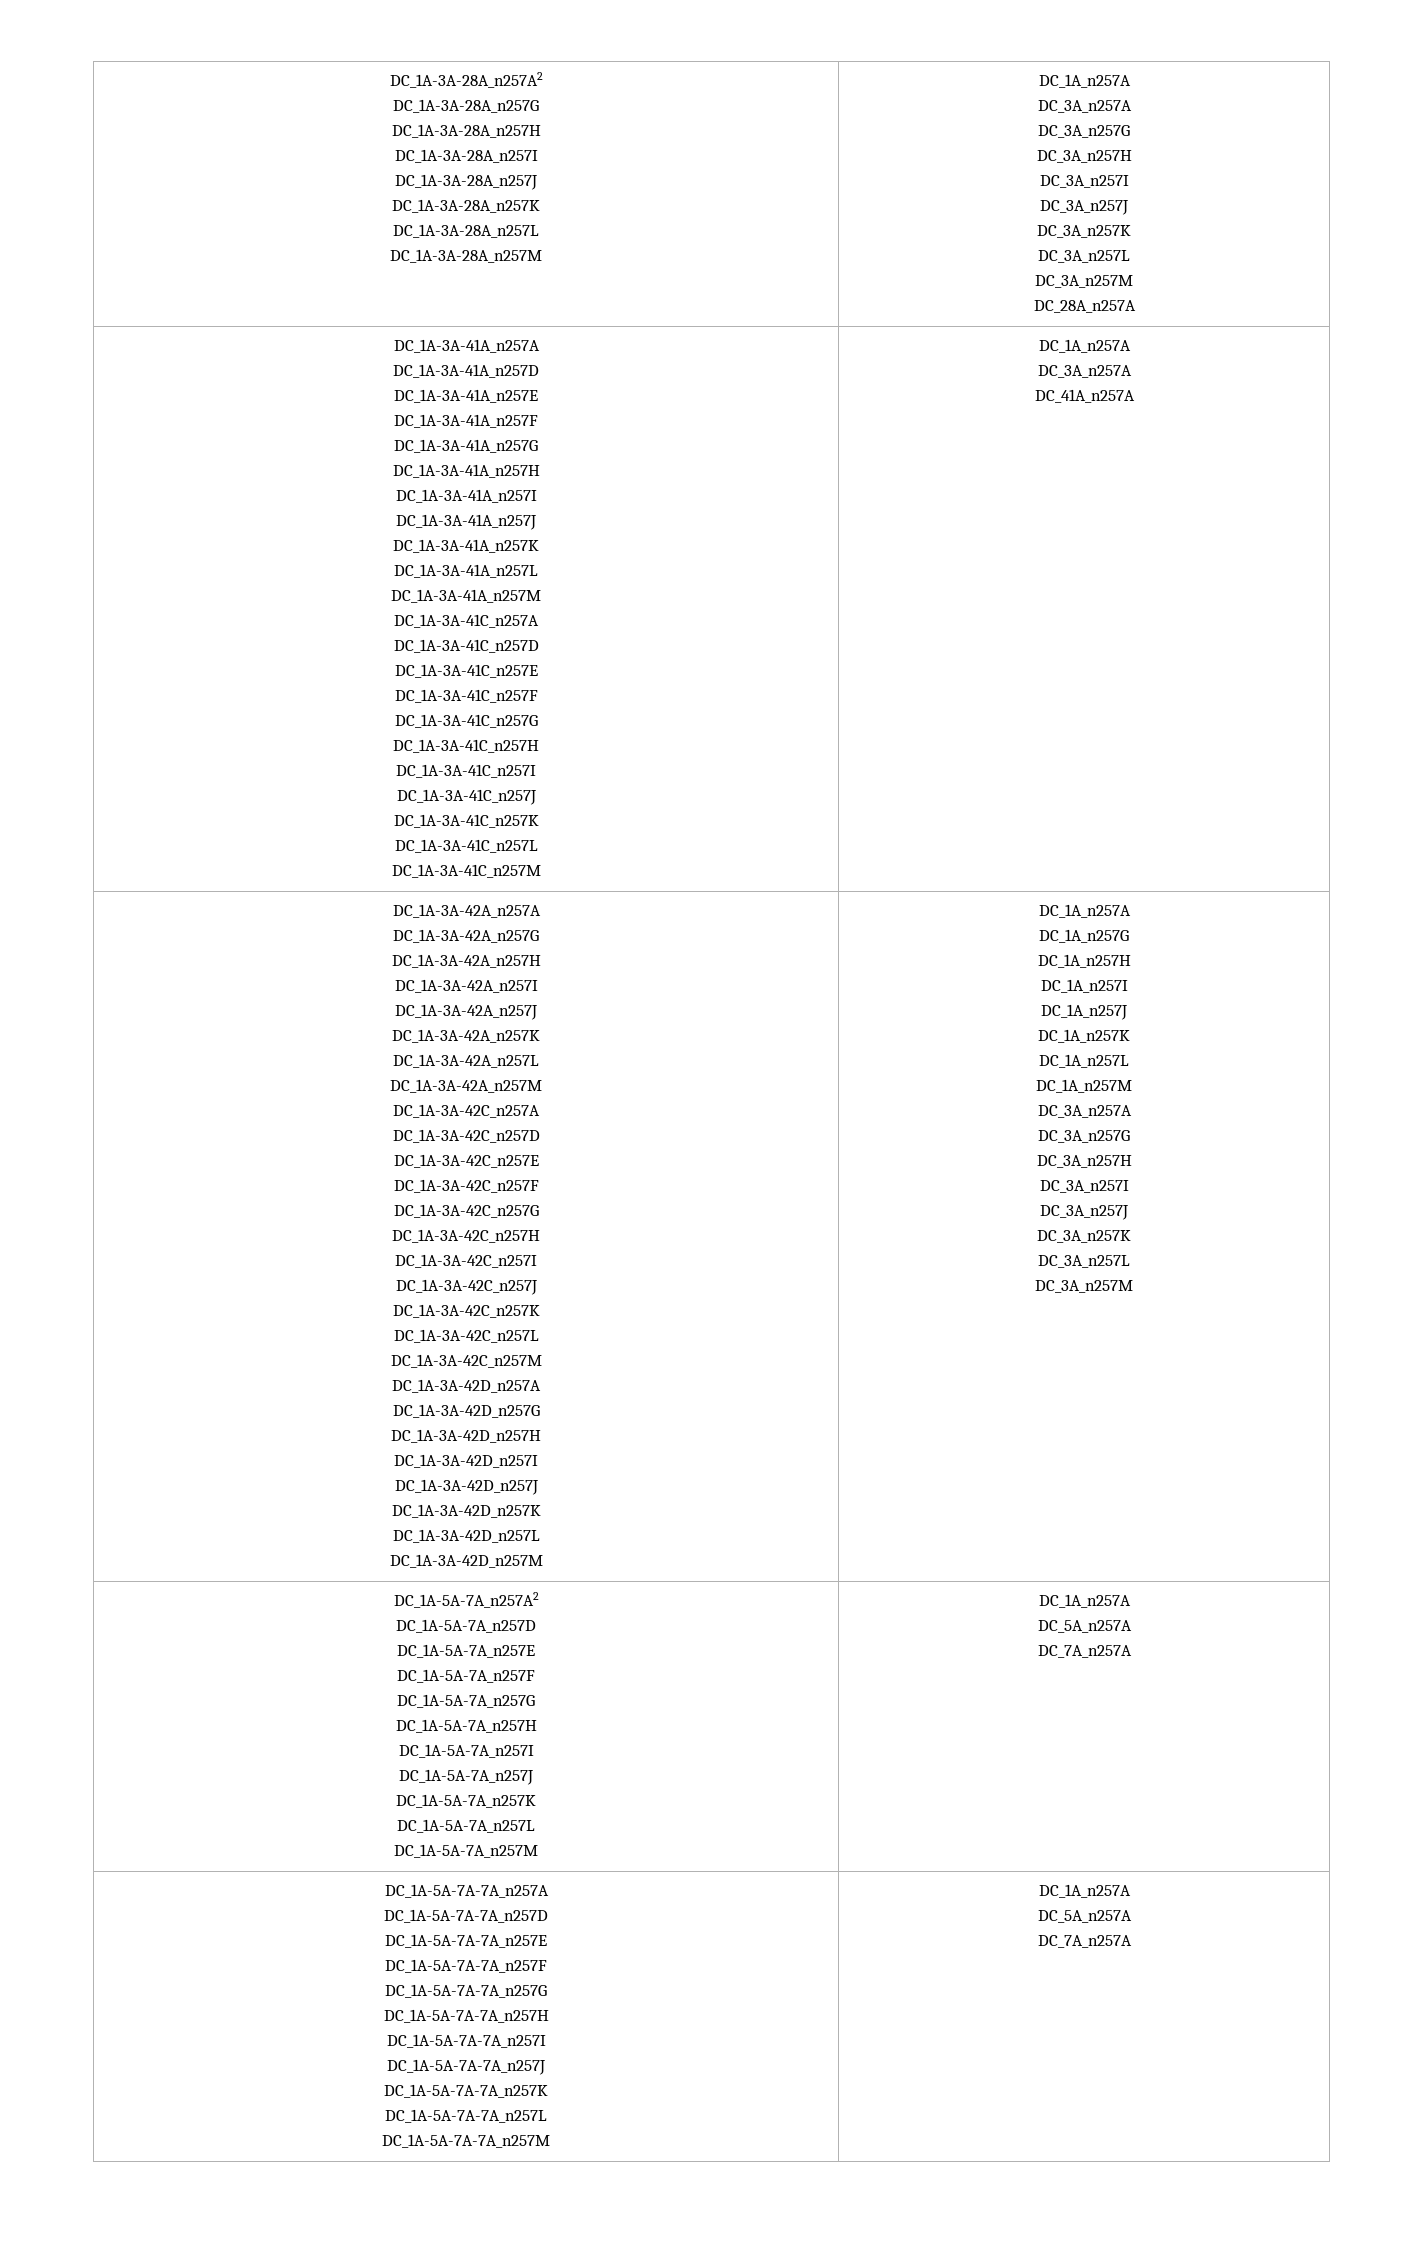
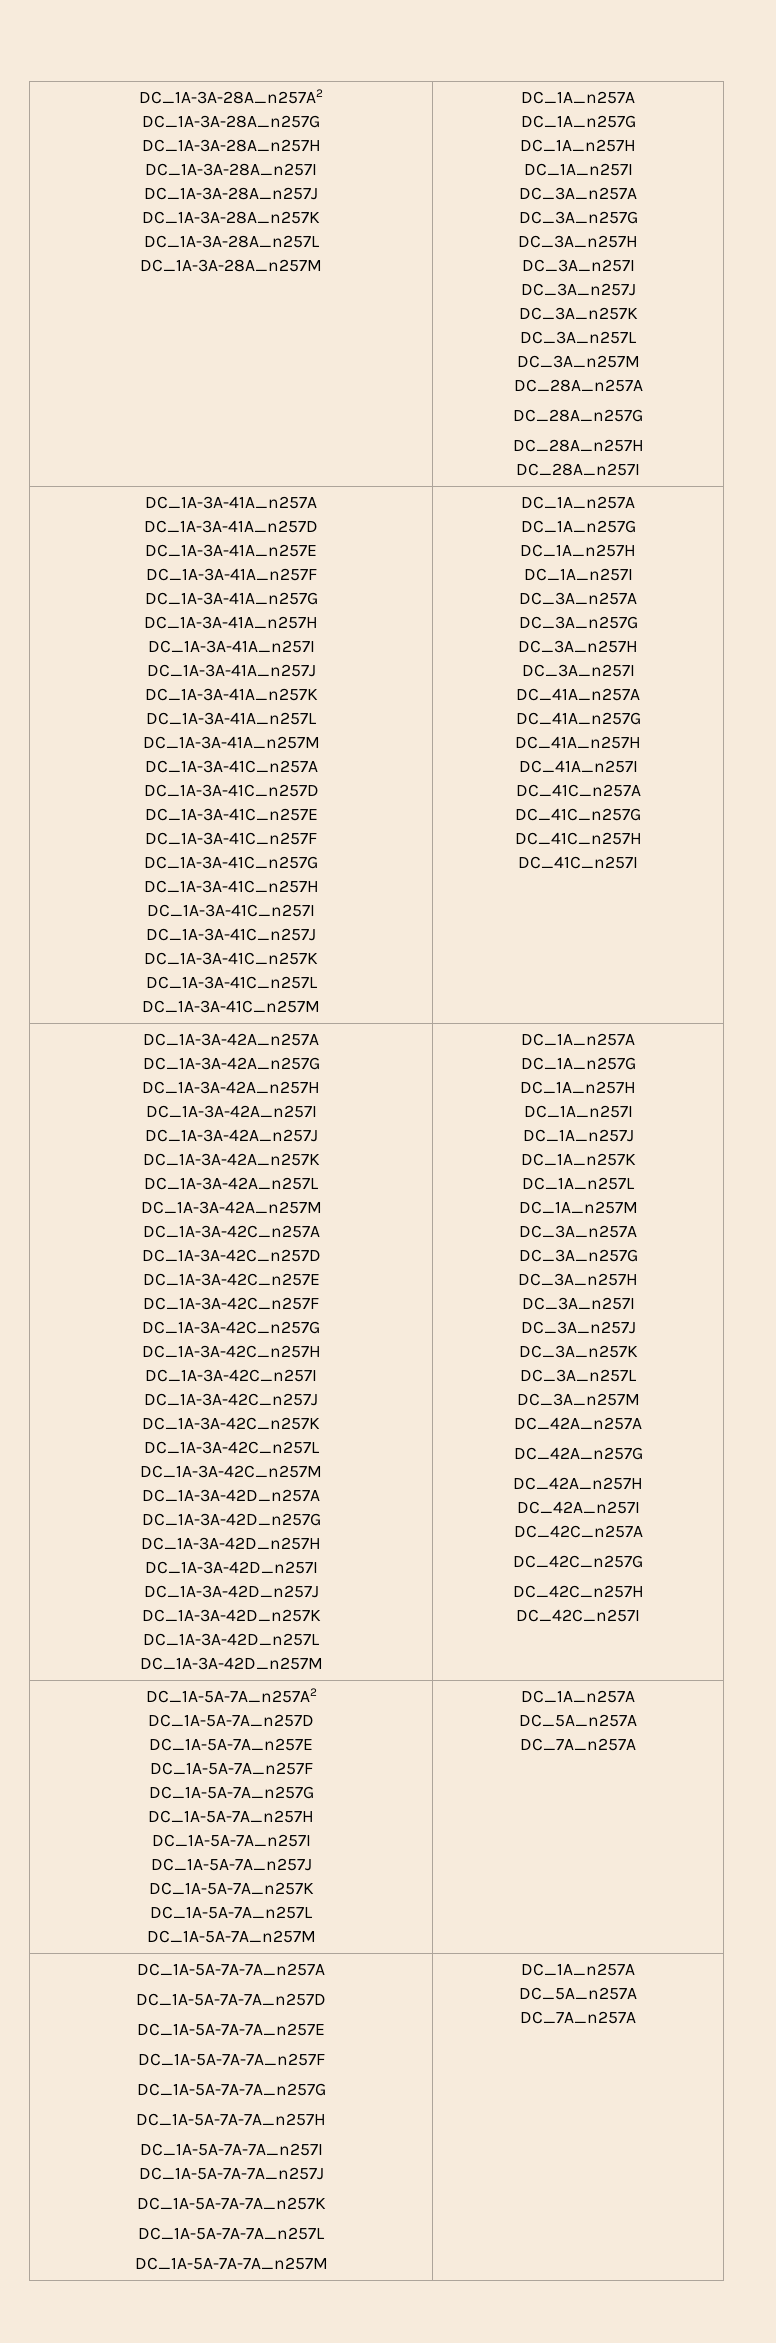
  DC_1A-3A-28A_n257A2
  DC_1A-3A-28A_n257G
  DC_1A-3A-28A_n257H
  DC_1A-3A-28A_n257I
  DC_1A-3A-28A_n257J
  DC_1A-3A-28A_n257K
  DC_1A-3A-28A_n257L
  DC_1A-3A-28A_n257M | DC_1A_n257A
+ DC_1A_n257G
+ DC_1A_n257H
+ DC_1A_n257I
  DC_3A_n257A
  DC_3A_n257G
  DC_3A_n257H
  DC_3A_n257I
  DC_3A_n257J
  DC_3A_n257K
  DC_3A_n257L
  DC_3A_n257M
  DC_28A_n257A
+ DC_28A_n257G
+ DC_28A_n257H
+ DC_28A_n257I
  DC_1A-3A-41A_n257A
  DC_1A-3A-41A_n257D
  DC_1A-3A-41A_n257E
  DC_1A-3A-41A_n257F
  DC_1A-3A-41A_n257G
  DC_1A-3A-41A_n257H
  DC_1A-3A-41A_n257I
  DC_1A-3A-41A_n257J
  DC_1A-3A-41A_n257K
  DC_1A-3A-41A_n257L
  DC_1A-3A-41A_n257M
  DC_1A-3A-41C_n257A
  DC_1A-3A-41C_n257D
  DC_1A-3A-41C_n257E
  DC_1A-3A-41C_n257F
  DC_1A-3A-41C_n257G
  DC_1A-3A-41C_n257H
  DC_1A-3A-41C_n257I
  DC_1A-3A-41C_n257J
  DC_1A-3A-41C_n257K
  DC_1A-3A-41C_n257L
  DC_1A-3A-41C_n257M | DC_1A_n257A
+ DC_1A_n257G
+ DC_1A_n257H
+ DC_1A_n257I
  DC_3A_n257A
+ DC_3A_n257G
+ DC_3A_n257H
+ DC_3A_n257I
  DC_41A_n257A
+ DC_41A_n257G
+ DC_41A_n257H
+ DC_41A_n257I
+ DC_41C_n257A
+ DC_41C_n257G
+ DC_41C_n257H
+ DC_41C_n257I
+ DC_42A_n257A
+ DC_42A_n257G
+ DC_42A_n257H
+ DC_42A_n257I
+ DC_42C_n257A
+ DC_42C_n257G
+ DC_42C_n257H
+ DC_42C_n257I

